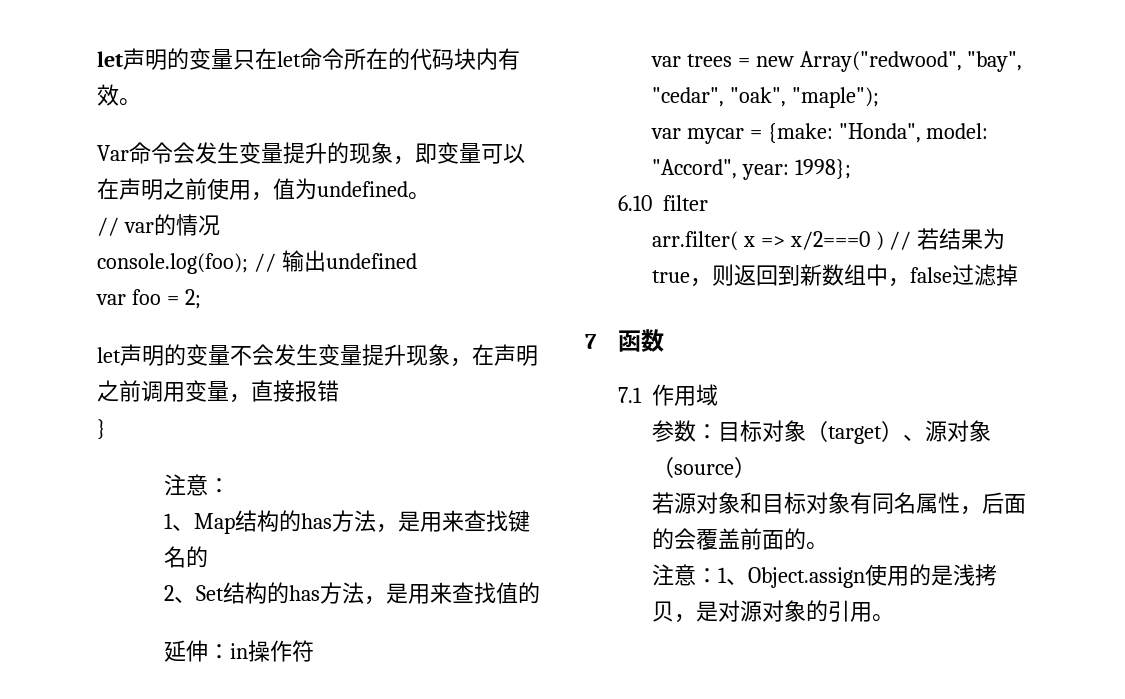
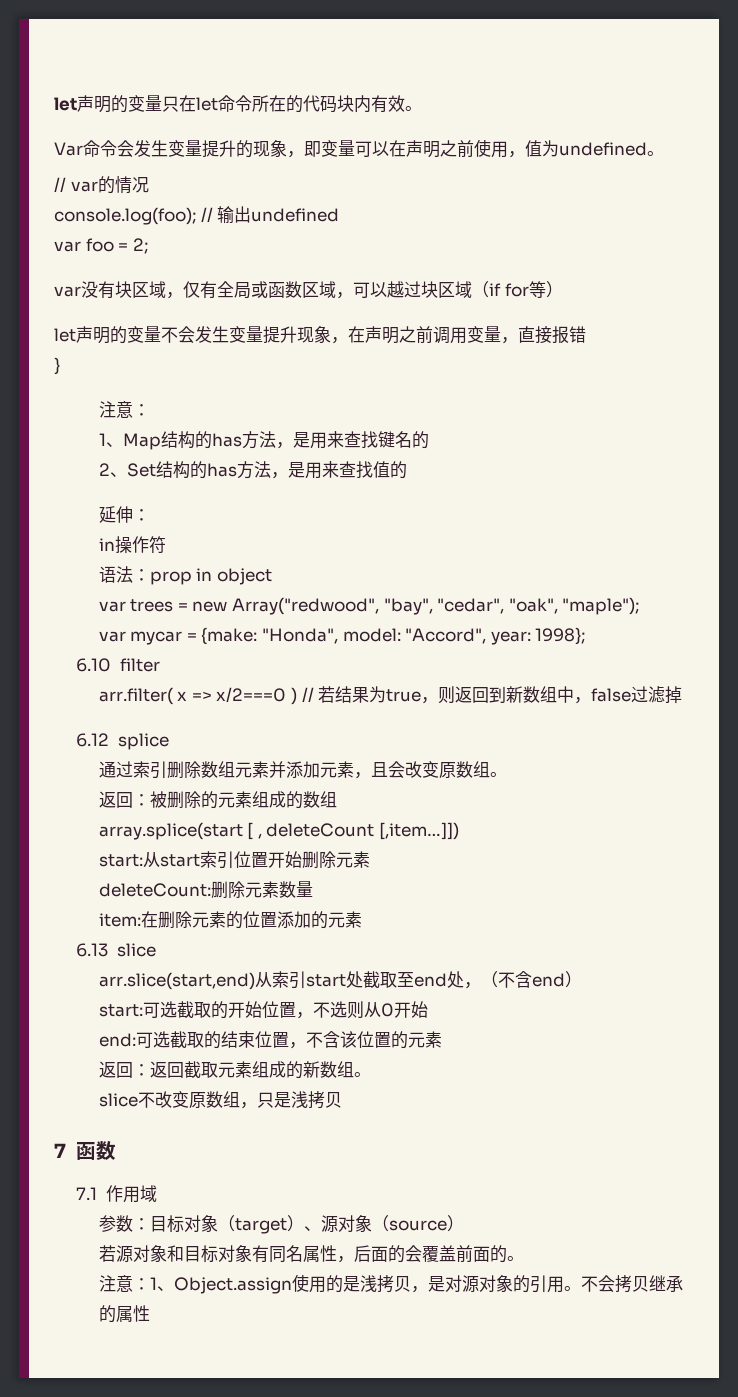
+ var没有块区域，仅有全局或函数区域，可以越过块区域（if for等）
- 延伸：in操作符
+ 延伸：
+ in操作符
+ 语法：prop in object
+ 6.12 splice
+ 通过索引删除数组元素并添加元素，且会改变原数组。
+ 返回：被删除的元素组成的数组
+ array.splice(start [ , deleteCount [,item…]])
+ start:从start索引位置开始删除元素
+ deleteCount:删除元素数量
+ item:在删除元素的位置添加的元素
+ 6.13 slice
+ arr.slice(start,end)从索引start处截取至end处，（不含end）
+ start:可选截取的开始位置，不选则从0开始
+ end:可选截取的结束位置，不含该位置的元素
+ 返回：返回截取元素组成的新数组。
+ slice不改变原数组，只是浅拷贝
+ 不会拷贝继承的属性

